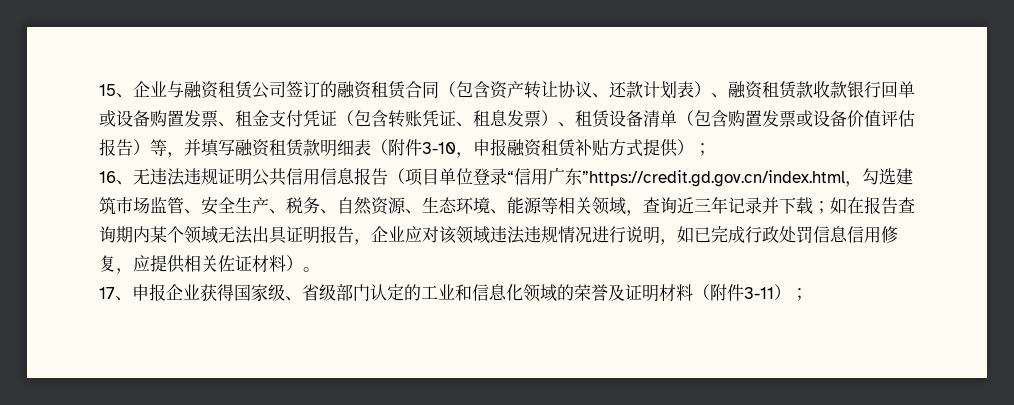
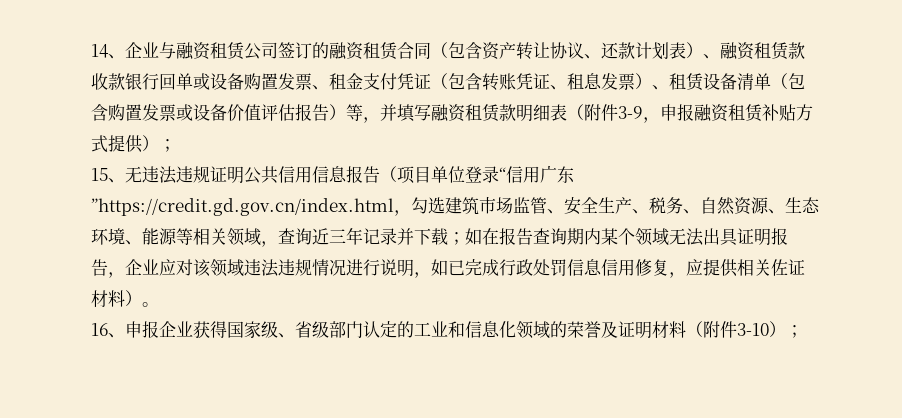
- 15、企业与融资租赁公司签订的融资租赁合同（包含资产转让协议、还款计划表）、融资租赁款收款银行回单或设备购置发票、租金支付凭证（包含转账凭证、租息发票）、租赁设备清单（包含购置发票或设备价值评估报告）等，并填写融资租赁款明细表（附件3-10，申报融资租赁补贴方式提供）；
+ 14、企业与融资租赁公司签订的融资租赁合同（包含资产转让协议、还款计划表）、融资租赁款收款银行回单或设备购置发票、租金支付凭证（包含转账凭证、租息发票）、租赁设备清单（包含购置发票或设备价值评估报告）等，并填写融资租赁款明细表（附件3-9，申报融资租赁补贴方式提供）；
- 16、无违法违规证明公共信用信息报告（项目单位登录“信用广东”https://credit.gd.gov.cn/index.html，勾选建筑市场监管、安全生产、税务、自然资源、生态环境、能源等相关领域，查询近三年记录并下载；
+ 15、无违法违规证明公共信用信息报告（项目单位登录“信用广东”https://credit.gd.gov.cn/index.html，勾选建筑市场监管、安全生产、税务、自然资源、生态环境、能源等相关领域，查询近三年记录并下载；
- 17、申报企业获得国家级、省级部门认定的工业和信息化领域的荣誉及证明材料（附件3-11）；
+ 16、申报企业获得国家级、省级部门认定的工业和信息化领域的荣誉及证明材料（附件3-10）；

